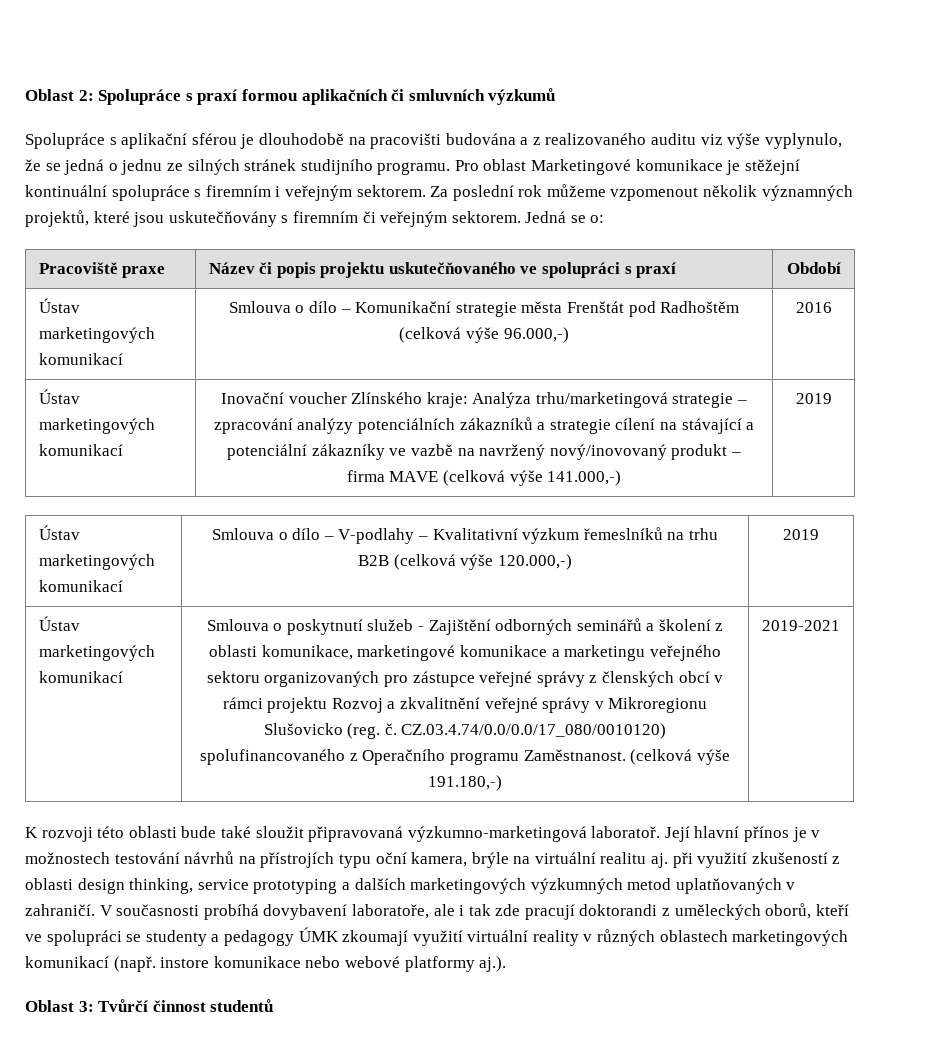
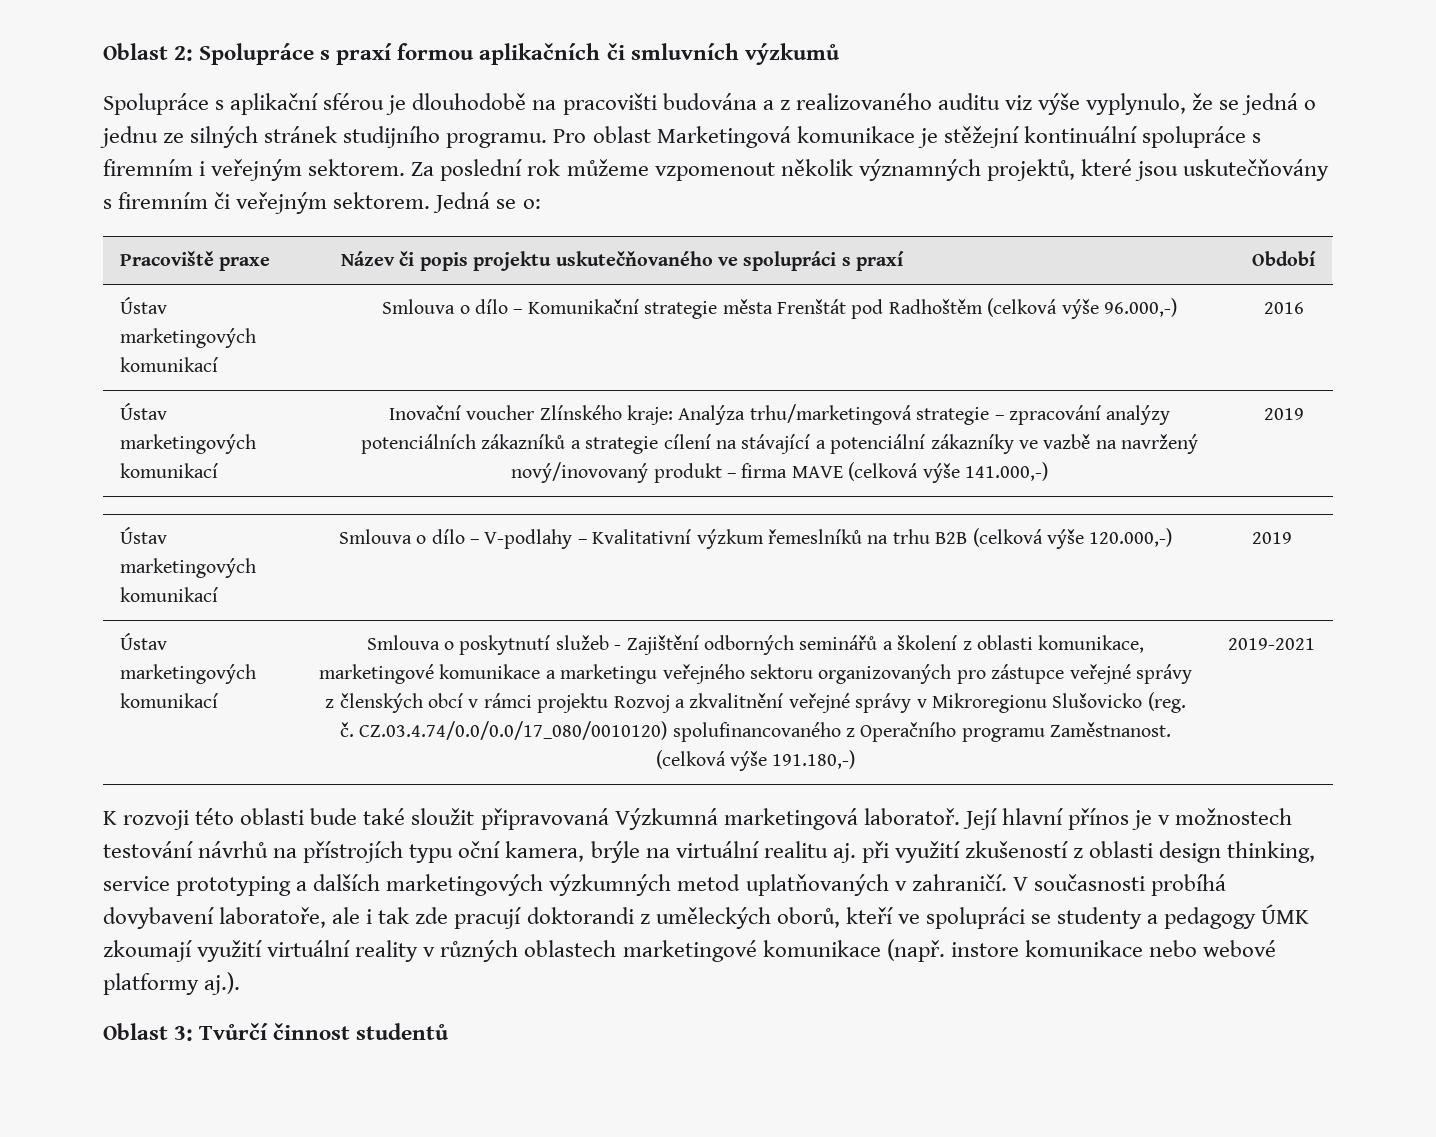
- Pro oblast Marketingové komunikace je stěžejní kontinuální spolupráce s firemním i veřejným sektorem.
+ Pro oblast Marketingová komunikace je stěžejní kontinuální spolupráce s firemním i veřejným sektorem.
- K rozvoji této oblasti bude také sloužit připravovaná výzkumno-marketingová laboratoř.
+ K rozvoji této oblasti bude také sloužit připravovaná Výzkumná marketingová laboratoř.
- V současnosti probíhá dovybavení laboratoře, ale i tak zde pracují doktorandi z uměleckých oborů, kteří ve spolupráci se studenty a pedagogy ÚMK zkoumají využití virtuální reality v různých oblastech marketingových komunikací (např. instore komunikace nebo webové platformy aj.).
+ V současnosti probíhá dovybavení laboratoře, ale i tak zde pracují doktorandi z uměleckých oborů, kteří ve spolupráci se studenty a pedagogy ÚMK zkoumají využití virtuální reality v různých oblastech marketingové komunikace (např. instore komunikace nebo webové platformy aj.).

